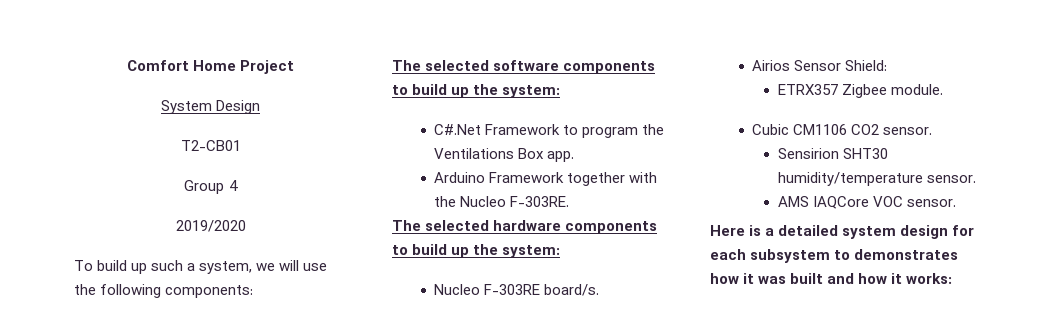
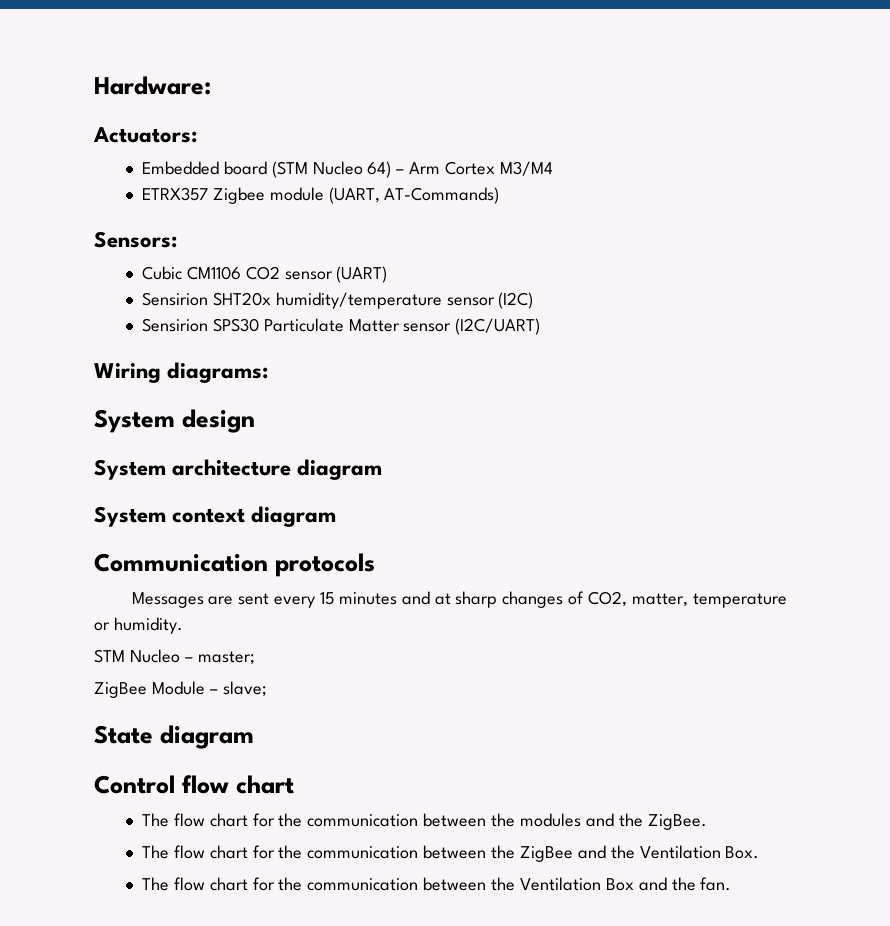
- Comfort Home Project
- System Design
- T2-CB01
- Group 4
- 2019/2020
- To build up such a system, we will use the following components:
- The selected software components to build up the system:
- C#.Net Framework to program the Ventilations Box app.
- Arduino Framework together with the Nucleo F-303RE.
- The selected hardware components to build up the system:
- Nucleo F-303RE board/s.
- Airios Sensor Shield:
- ETRX357 Zigbee module.
+ Hardware:
+ Actuators:
+ Embedded board (STM Nucleo 64) – Arm Cortex M3/M4
+ ETRX357 Zigbee module (UART, AT-Commands)
+ Sensors:
- Cubic CM1106 CO2 sensor.
- Sensirion SHT30 humidity/temperature sensor.
- AMS IAQCore VOC sensor.
- Here is a detailed system design for each subsystem to demonstrates how it was built and how it works:
+ Cubic CM1106 CO2 sensor (UART)
+ Sensirion SHT20x humidity/temperature sensor (I2C)
+ Sensirion SPS30 Particulate Matter sensor (I2C/UART)
+ Wiring diagrams:
+ System design
+ System architecture diagram
+ System context diagram
+ Communication protocols
+ Messages are sent every 15 minutes and at sharp changes of CO2, matter, temperature or humidity.
+ STM Nucleo – master;
+ ZigBee Module – slave;
+ State diagram
+ Control flow chart
+ The flow chart for the communication between the modules and the ZigBee.
+ The flow chart for the communication between the ZigBee and the Ventilation Box.
+ The flow chart for the communication between the Ventilation Box and the fan.

